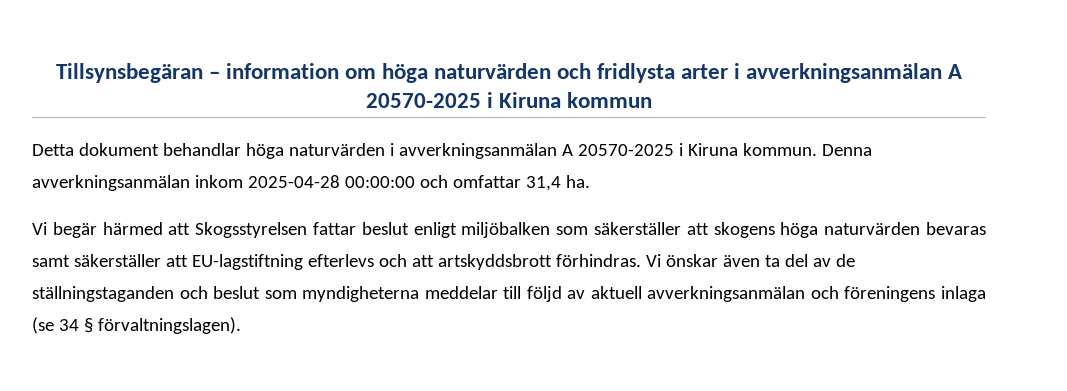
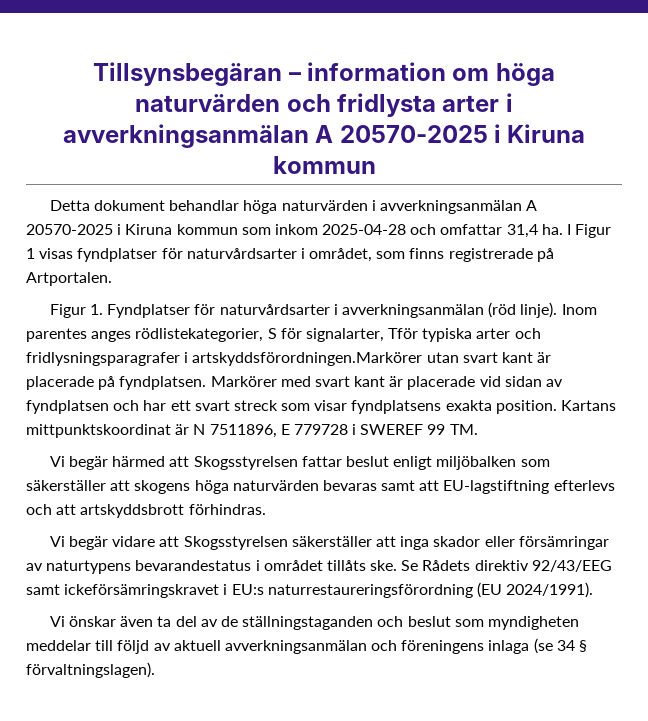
- Detta dokument behandlar höga naturvärden i avverkningsanmälan A 20570-2025 i Kiruna kommun. Denna avverkningsanmälan inkom 2025-04-28 00:00:00 och omfattar 31,4 ha.
+ Detta dokument behandlar höga naturvärden i avverkningsanmälan A 20570-2025 i Kiruna kommun som inkom 2025-04-28 och omfattar 31,4 ha. I Figur 1 visas fyndplatser för naturvårdsarter i området, som finns registrerade på Artportalen.
+ Figur 1. Fyndplatser för naturvårdsarter i avverkningsanmälan (röd linje). Inom parentes anges rödlistekategorier, S för signalarter, Tför typiska arter och fridlysningsparagrafer i artskyddsförordningen.Markörer utan svart kant är placerade på fyndplatsen. Markörer med svart kant är placerade vid sidan av fyndplatsen och har ett svart streck som visar fyndplatsens exakta position. Kartans mittpunktskoordinat är N 7511896, E 779728 i SWEREF 99 TM.
- Vi begär härmed att Skogsstyrelsen fattar beslut enligt miljöbalken som säkerställer att skogens höga naturvärden bevaras samt säkerställer att EU-lagstiftning efterlevs och att artskyddsbrott förhindras. Vi önskar även ta del av de ställningstaganden och beslut som myndigheterna meddelar till följd av aktuell avverkningsanmälan och föreningens inlaga (se 34 § förvaltningslagen).
+ Vi begär härmed att Skogsstyrelsen fattar beslut enligt miljöbalken som säkerställer att skogens höga naturvärden bevaras samt att EU-lagstiftning efterlevs och att artskyddsbrott förhindras.
+ Vi begär vidare att Skogsstyrelsen säkerställer att inga skador eller försämringar av naturtypens bevarandestatus i området tillåts ske. Se Rådets direktiv 92/43/EEG samt ickeförsämringskravet i EU:s naturrestaureringsförordning (EU 2024/1991).
+ Vi önskar även ta del av de ställningstaganden och beslut som myndigheten meddelar till följd av aktuell avverkningsanmälan och föreningens inlaga (se 34 § förvaltningslagen).

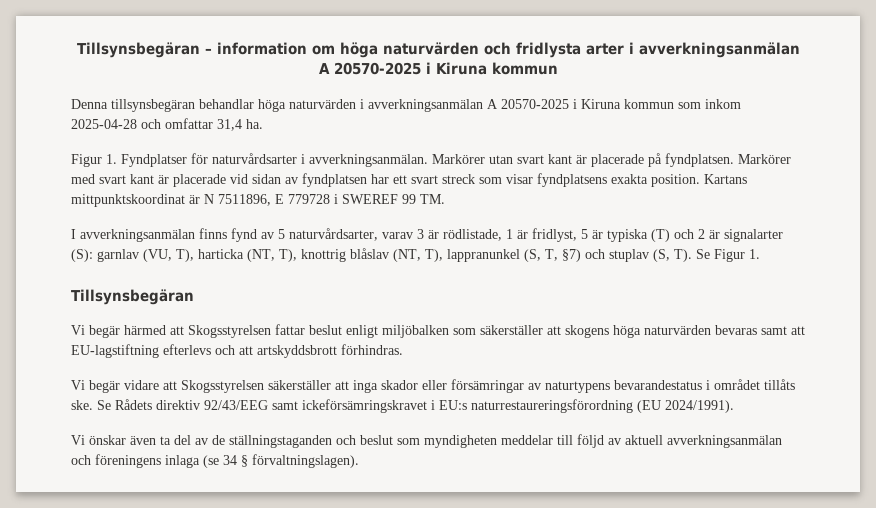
- Detta dokument behandlar höga naturvärden i avverkningsanmälan A 20570-2025 i Kiruna kommun som inkom 2025-04-28 och omfattar 31,4 ha. I Figur 1 visas fyndplatser för naturvårdsarter i området, som finns registrerade på Artportalen.
+ Denna tillsynsbegäran behandlar höga naturvärden i avverkningsanmälan A 20570-2025 i Kiruna kommun som inkom 2025-04-28 och omfattar 31,4 ha.
- Figur 1. Fyndplatser för naturvårdsarter i avverkningsanmälan (röd linje). Inom parentes anges rödlistekategorier, S för signalarter, Tför typiska arter och fridlysningsparagrafer i artskyddsförordningen.Markörer utan svart kant är placerade på fyndplatsen.
+ Figur 1. Fyndplatser för naturvårdsarter i avverkningsanmälan. Markörer utan svart kant är placerade på fyndplatsen.
- Markörer med svart kant är placerade vid sidan av fyndplatsen och har ett svart streck som visar fyndplatsens exakta position.
+ Markörer med svart kant är placerade vid sidan av fyndplatsen har ett svart streck som visar fyndplatsens exakta position.
+ I avverkningsanmälan finns fynd av 5 naturvårdsarter, varav 3 är rödlistade, 1 är fridlyst, 5 är typiska (T) och 2 är signalarter (S): garnlav (VU, T), harticka (NT, T), knottrig blåslav (NT, T), lappranunkel (S, T, §7) och stuplav (S, T). Se Figur 1.
+ Tillsynsbegäran

